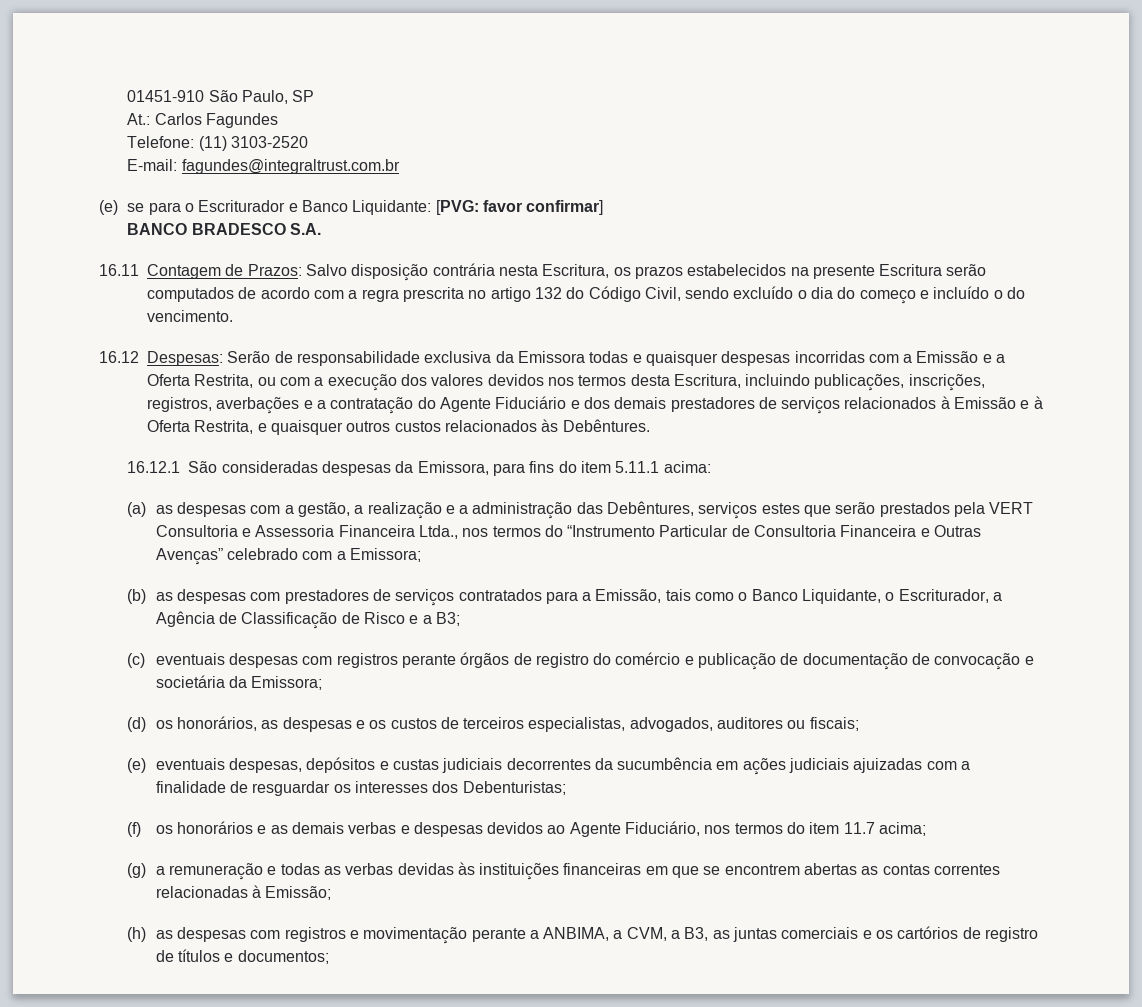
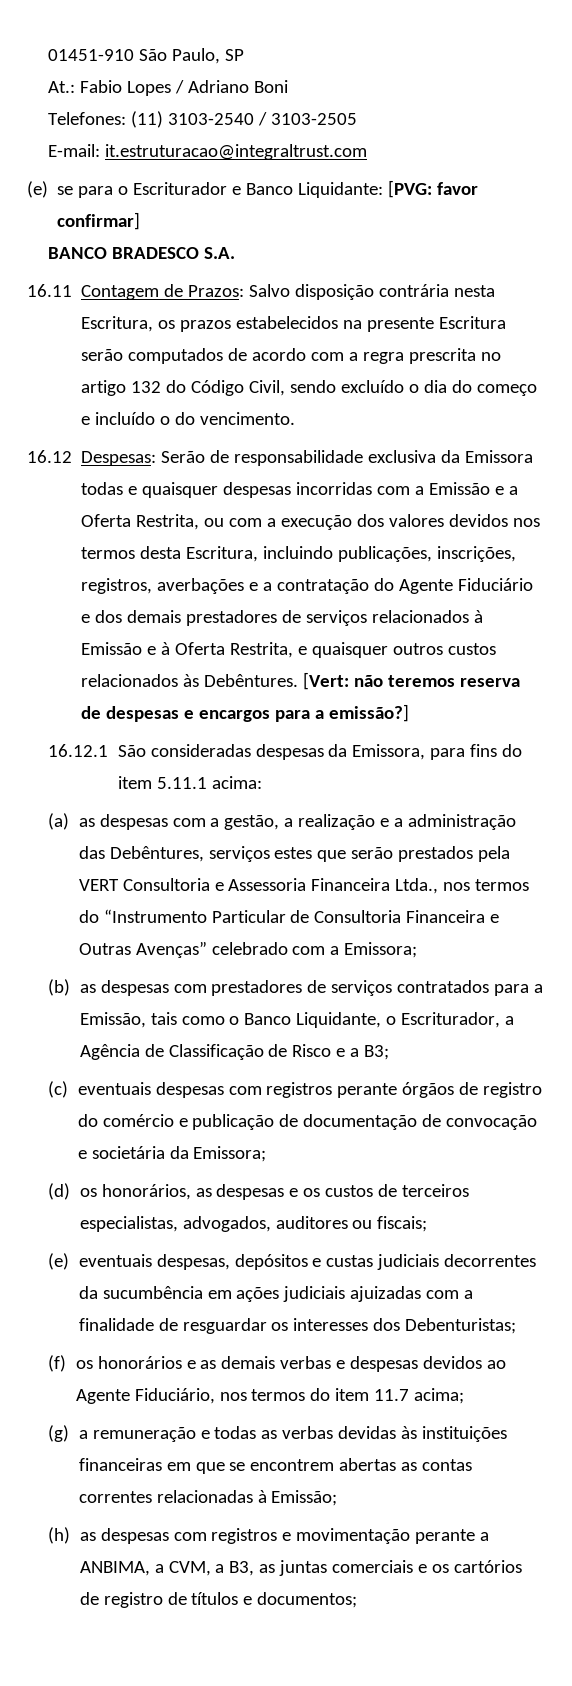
- At.: Carlos Fagundes
- Telefone: (11) 3103-2520
+ At.: Fabio Lopes / Adriano Boni
+ Telefones: (11) 3103-2540 / 3103-2505
- E-mail: fagundes@integraltrust.com.br
+ E-mail: it.estruturacao@integraltrust.com
+ [Vert: não teremos reserva de despesas e encargos para a emissão?]

